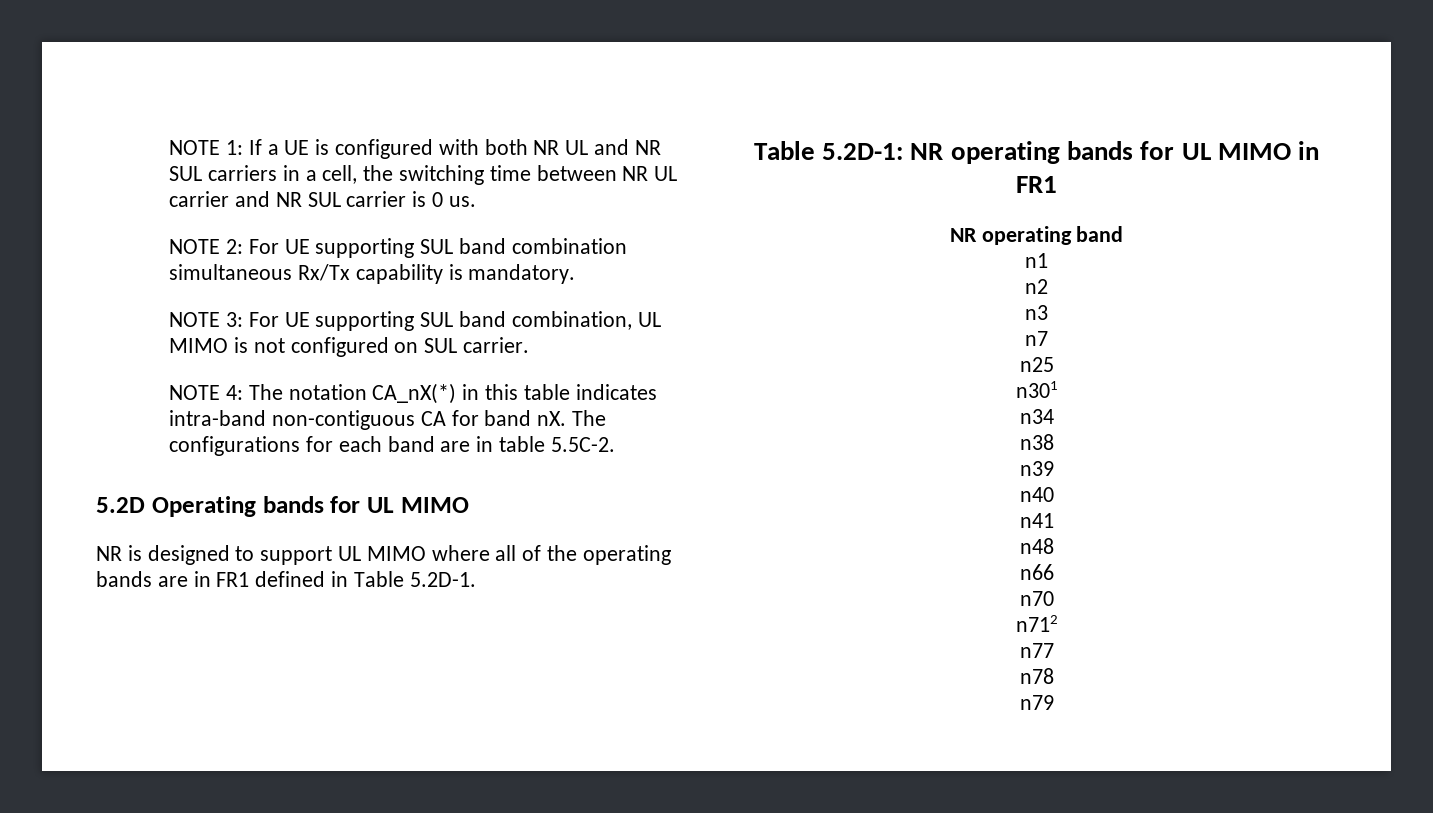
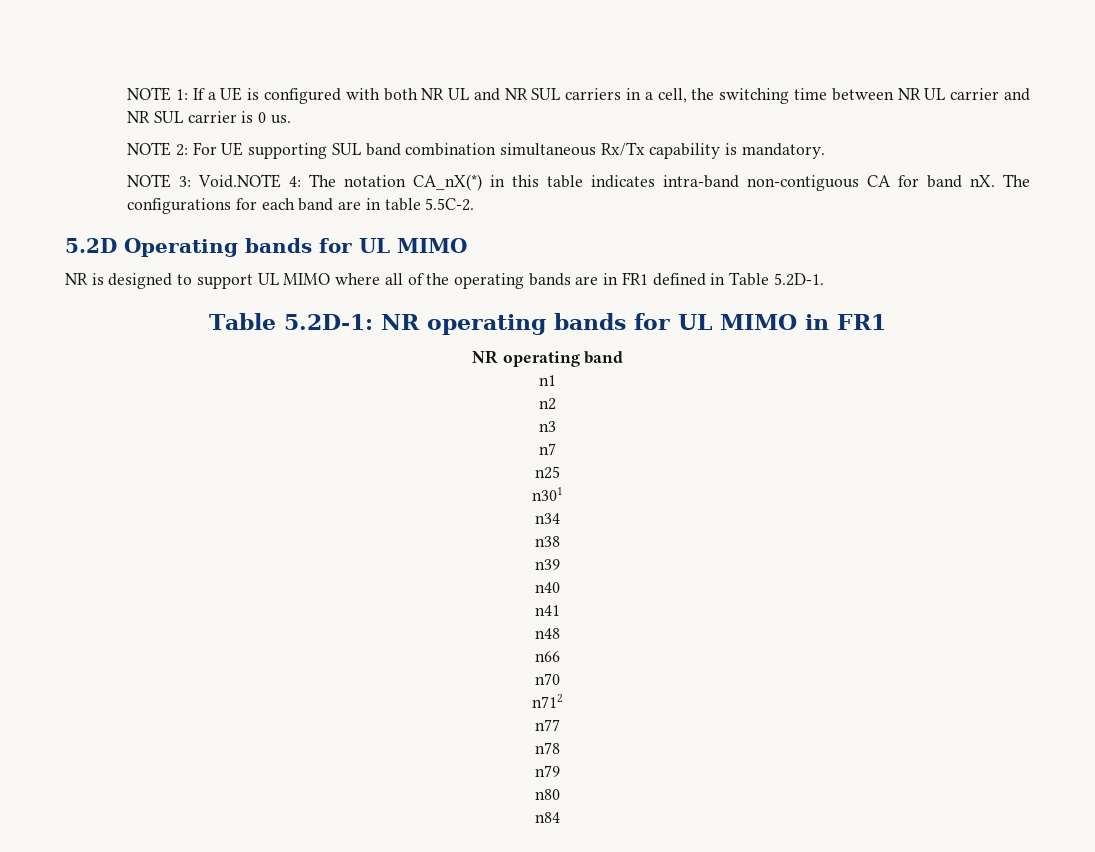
- NOTE 3: For UE supporting SUL band combination, UL MIMO is not configured on SUL carrier.
- NOTE 4: The notation CA_nX(*) in this table indicates intra-band non-contiguous CA for band nX.
+ NOTE 3: Void.NOTE 4: The notation CA_nX(*) in this table indicates intra-band non-contiguous CA for band nX.
+ n80
+ n84

